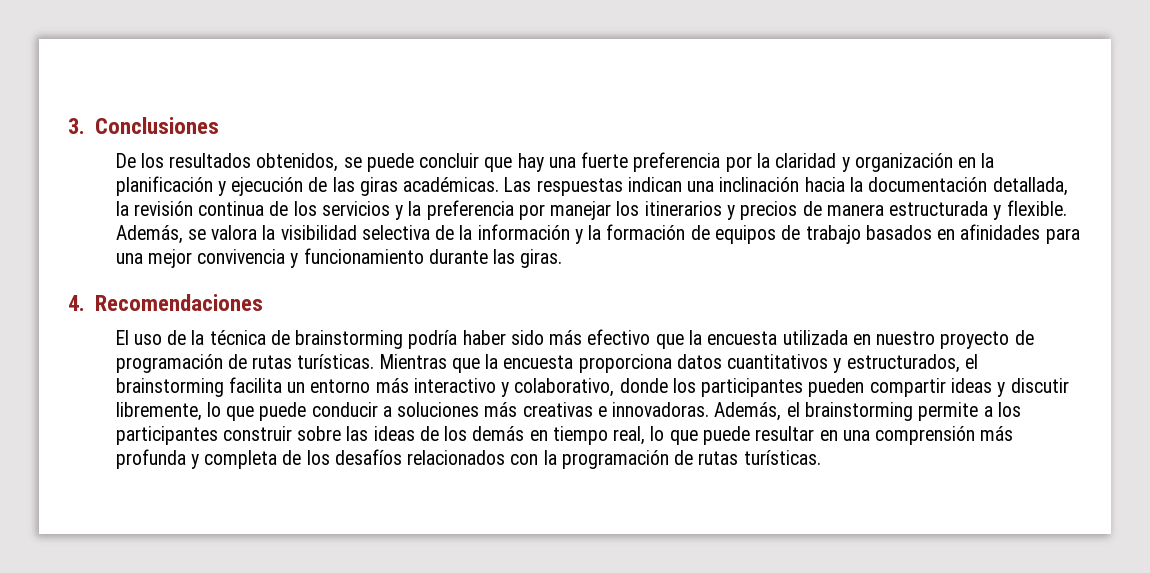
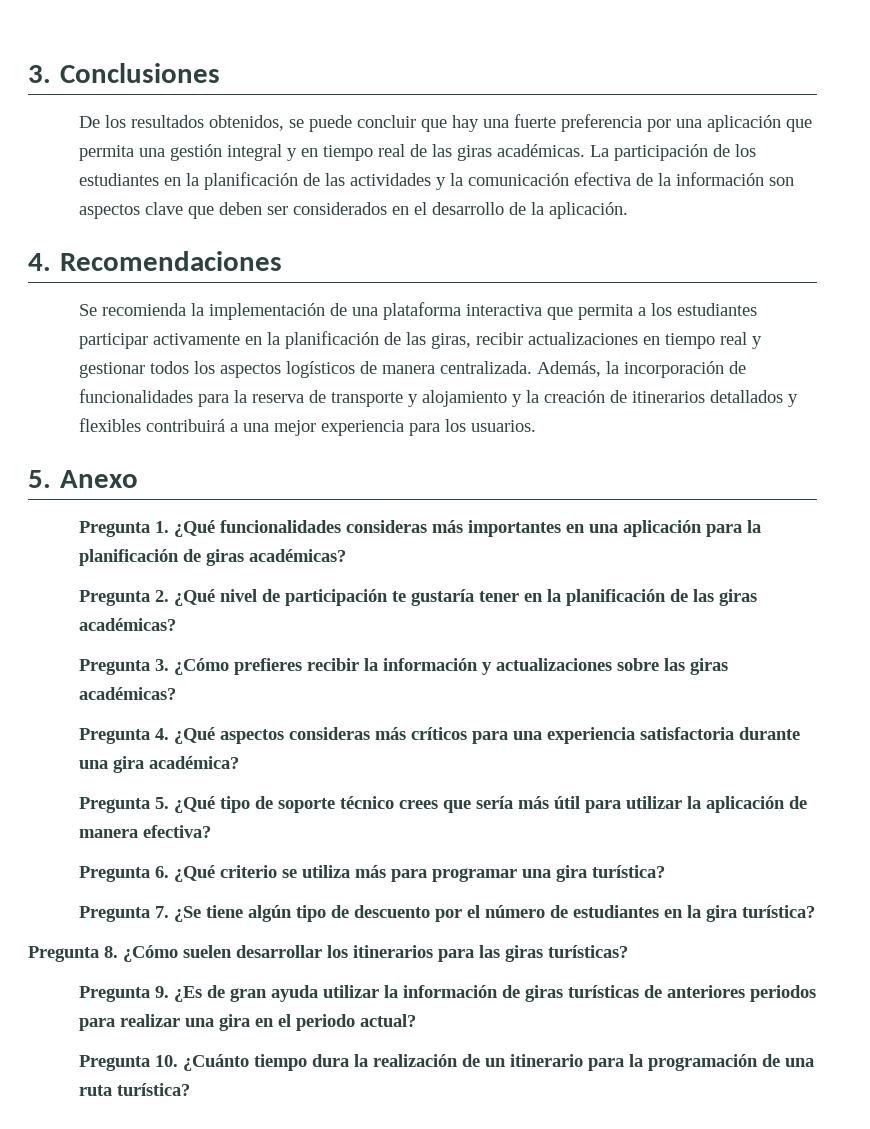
- De los resultados obtenidos, se puede concluir que hay una fuerte preferencia por la claridad y organización en la planificación y ejecución de las giras académicas. Las respuestas indican una inclinación hacia la documentación detallada, la revisión continua de los servicios y la preferencia por manejar los itinerarios y precios de manera estructurada y flexible. Además, se valora la visibilidad selectiva de la información y la formación de equipos de trabajo basados en afinidades para una mejor convivencia y funcionamiento durante las giras.
+ De los resultados obtenidos, se puede concluir que hay una fuerte preferencia por una aplicación que permita una gestión integral y en tiempo real de las giras académicas. La participación de los estudiantes en la planificación de las actividades y la comunicación efectiva de la información son aspectos clave que deben ser considerados en el desarrollo de la aplicación.
  4. Recomendaciones
- El uso de la técnica de brainstorming podría haber sido más efectivo que la encuesta utilizada en nuestro proyecto de programación de rutas turísticas. Mientras que la encuesta proporciona datos cuantitativos y estructurados, el brainstorming facilita un entorno más interactivo y colaborativo, donde los participantes pueden compartir ideas y discutir libremente, lo que puede conducir a soluciones más creativas e innovadoras. Además, el brainstorming permite a los participantes construir sobre las ideas de los demás en tiempo real, lo que puede resultar en una comprensión más profunda y completa de los desafíos relacionados con la programación de rutas turísticas.
+ Se recomienda la implementación de una plataforma interactiva que permita a los estudiantes participar activamente en la planificación de las giras, recibir actualizaciones en tiempo real y gestionar todos los aspectos logísticos de manera centralizada. Además, la incorporación de funcionalidades para la reserva de transporte y alojamiento y la creación de itinerarios detallados y flexibles contribuirá a una mejor experiencia para los usuarios.
+ 5. Anexo
+ Pregunta 1. ¿Qué funcionalidades consideras más importantes en una aplicación para la planificación de giras académicas?
+ Pregunta 2. ¿Qué nivel de participación te gustaría tener en la planificación de las giras académicas?
+ Pregunta 3. ¿Cómo prefieres recibir la información y actualizaciones sobre las giras académicas?
+ Pregunta 4. ¿Qué aspectos consideras más críticos para una experiencia satisfactoria durante una gira académica?
+ Pregunta 5. ¿Qué tipo de soporte técnico crees que sería más útil para utilizar la aplicación de manera efectiva?
+ Pregunta 6. ¿Qué criterio se utiliza más para programar una gira turística?
+ Pregunta 7. ¿Se tiene algún tipo de descuento por el número de estudiantes en la gira turística?
+ Pregunta 8. ¿Cómo suelen desarrollar los itinerarios para las giras turísticas?
+ Pregunta 9. ¿Es de gran ayuda utilizar la información de giras turísticas de anteriores periodos para realizar una gira en el periodo actual?
+ Pregunta 10. ¿Cuánto tiempo dura la realización de un itinerario para la programación de una ruta turística?

